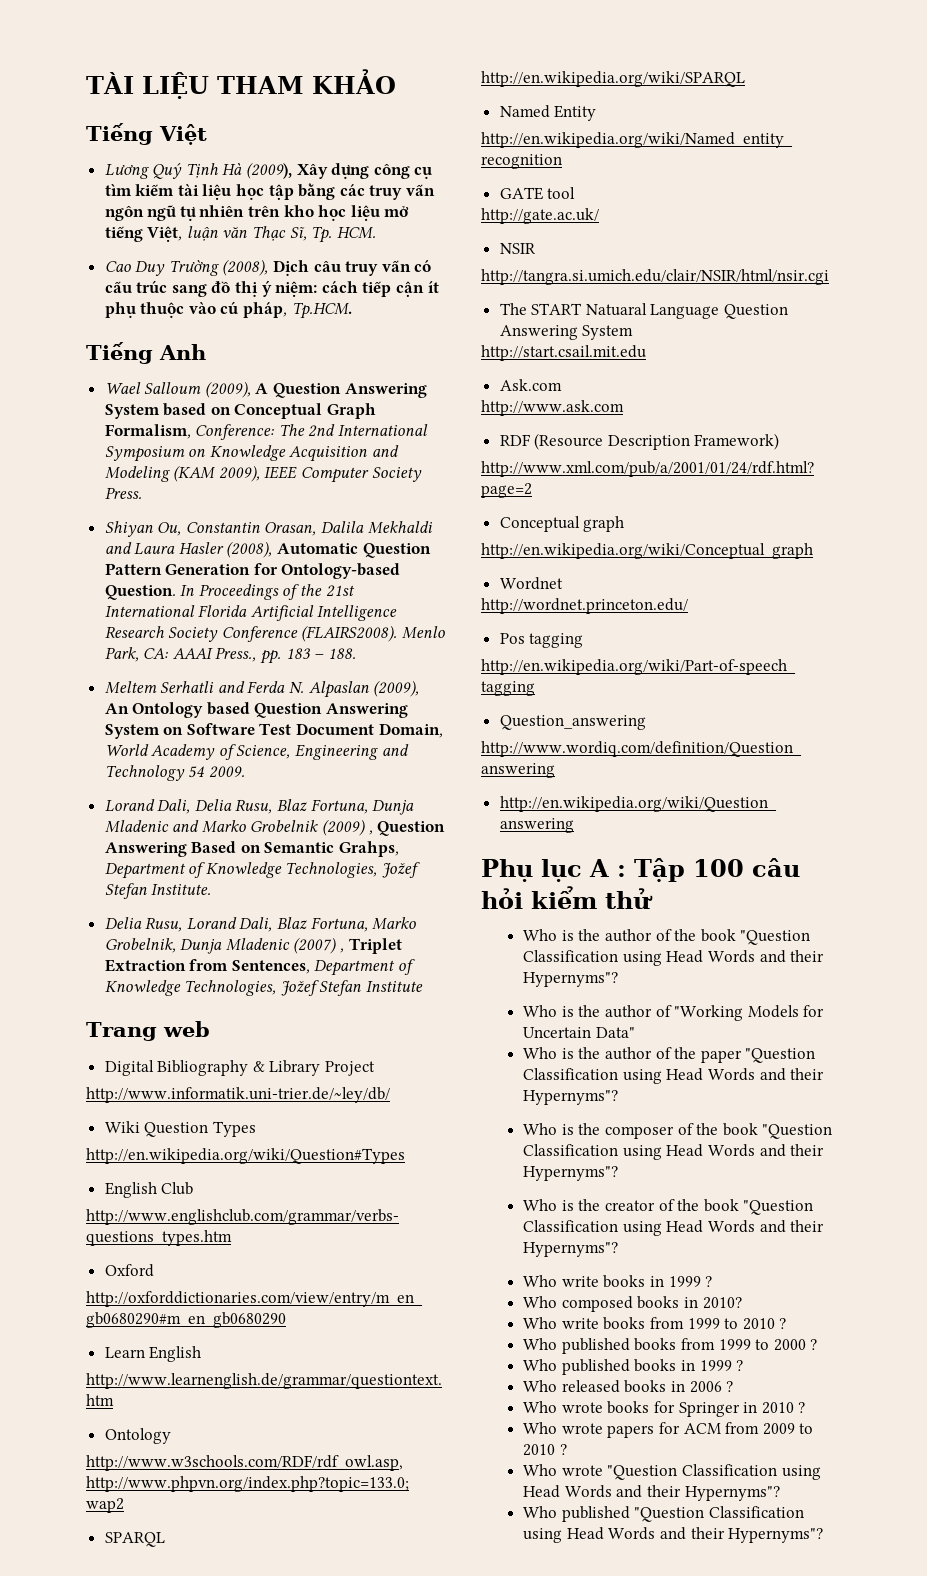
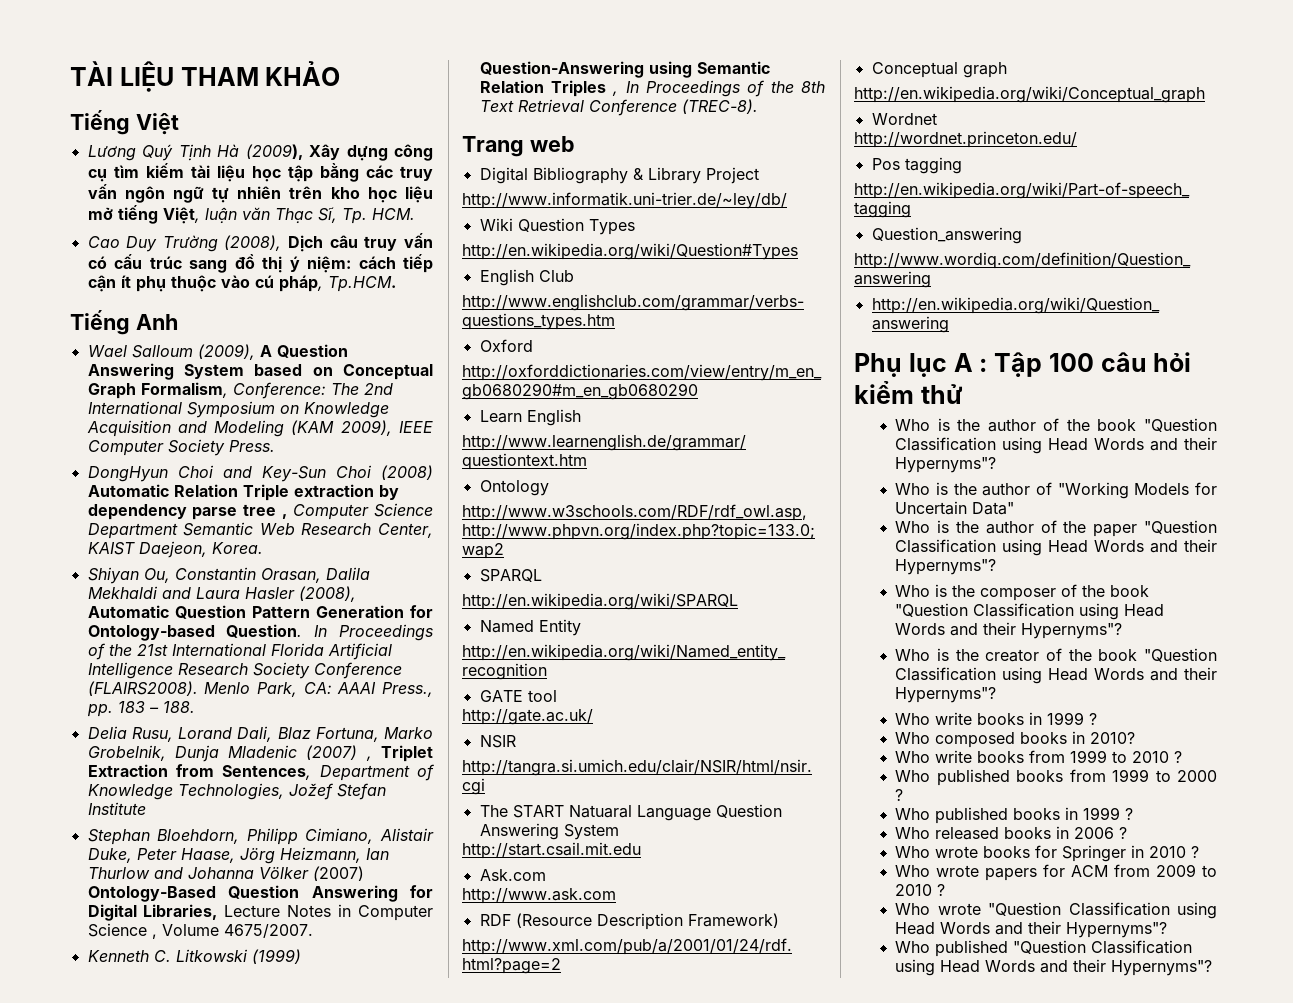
+ DongHyun Choi and Key-Sun Choi (2008) Automatic Relation Triple extraction by dependency parse tree , Computer Science Department Semantic Web Research Center, KAIST Daejeon, Korea.
- Meltem Serhatli and Ferda N. Alpaslan (2009), An Ontology based Question Answering System on Software Test Document Domain, World Academy of Science, Engineering and Technology 54 2009.
- Lorand Dali, Delia Rusu, Blaz Fortuna, Dunja Mladenic and Marko Grobelnik (2009) , Question Answering Based on Semantic Grahps, Department of Knowledge Technologies, Jožef Stefan Institute.
+ Stephan Bloehdorn, Philipp Cimiano, Alistair Duke, Peter Haase, Jörg Heizmann, Ian Thurlow and Johanna Völker (2007) Ontology-Based Question Answering for Digital Libraries, Lecture Notes in Computer Science , Volume 4675/2007.
+ Kenneth C. Litkowski (1999) Question-Answering using Semantic Relation Triples , In Proceedings of the 8th Text Retrieval Conference (TREC-8).

